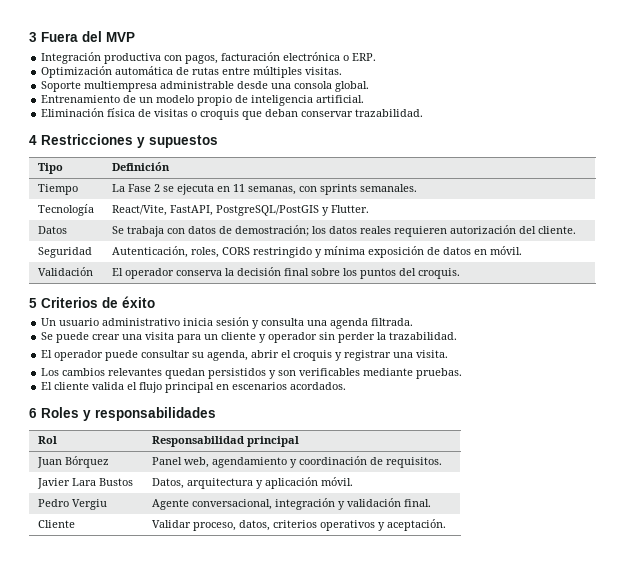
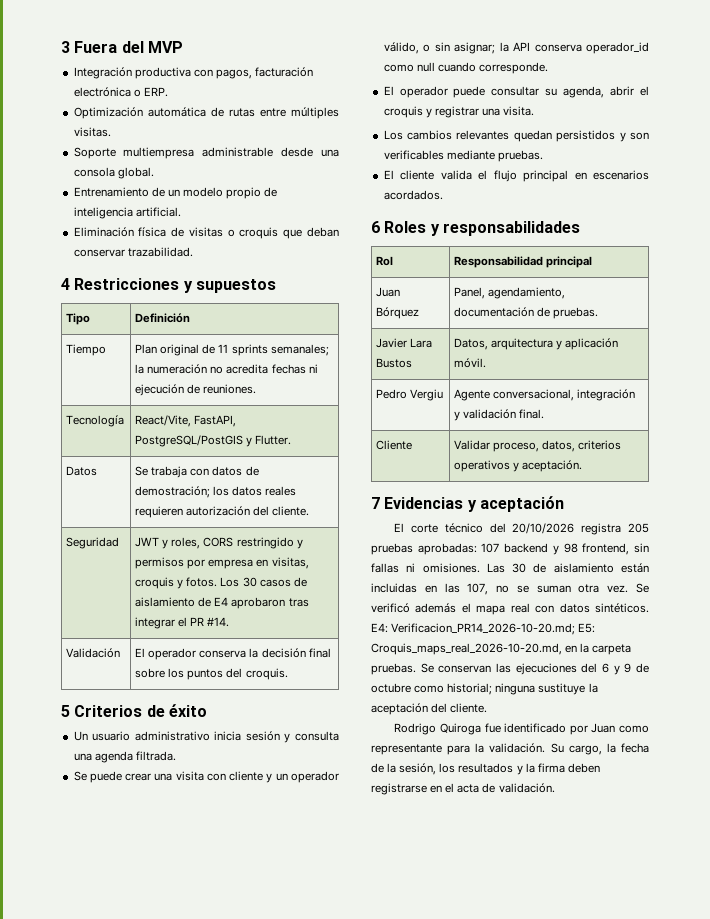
- Tiempo | La Fase 2 se ejecuta en 11 semanas, con sprints semanales.
+ Tiempo | Plan original de 11 sprints semanales; la numeración no acredita fechas ni ejecución de reuniones.
- Seguridad | Autenticación, roles, CORS restringido y mínima exposición de datos en móvil.
+ Seguridad | JWT y roles, CORS restringido y permisos por empresa en visitas, croquis y fotos. Los 30 casos de aislamiento de E4 aprobaron tras integrar el PR #14.
- Se puede crear una visita para un cliente y operador sin perder la trazabilidad.
+ Se puede crear una visita con cliente y un operador válido, o sin asignar; la API conserva operador_id como null cuando corresponde.
- Juan Bórquez | Panel web, agendamiento y coordinación de requisitos.
+ Juan Bórquez | Panel, agendamiento, documentación de pruebas.
+ 7 Evidencias y aceptación
+ El corte técnico del 20/10/2026 registra 205 pruebas aprobadas: 107 backend y 98 frontend, sin fallas ni omisiones. Las 30 de aislamiento están incluidas en las 107, no se suman otra vez. Se verificó además el mapa real con datos sintéticos. E4: Verificacion_PR14_2026-10-20.md; E5: Croquis_maps_real_2026-10-20.md, en la carpeta pruebas. Se conservan las ejecuciones del 6 y 9 de octubre como historial; ninguna sustituye la aceptación del cliente.
+ Rodrigo Quiroga fue identificado por Juan como representante para la validación. Su cargo, la fecha de la sesión, los resultados y la firma deben registrarse en el acta de validación.

